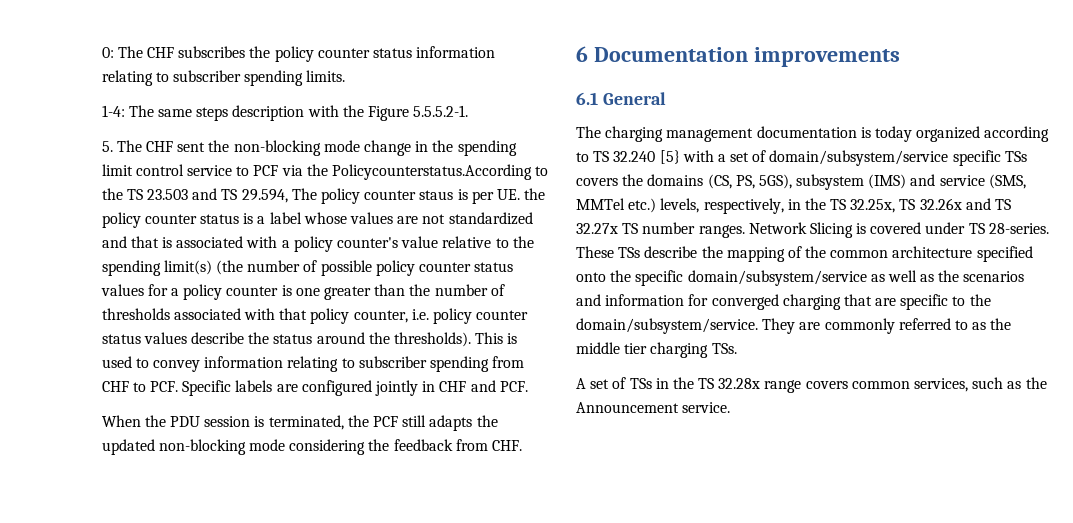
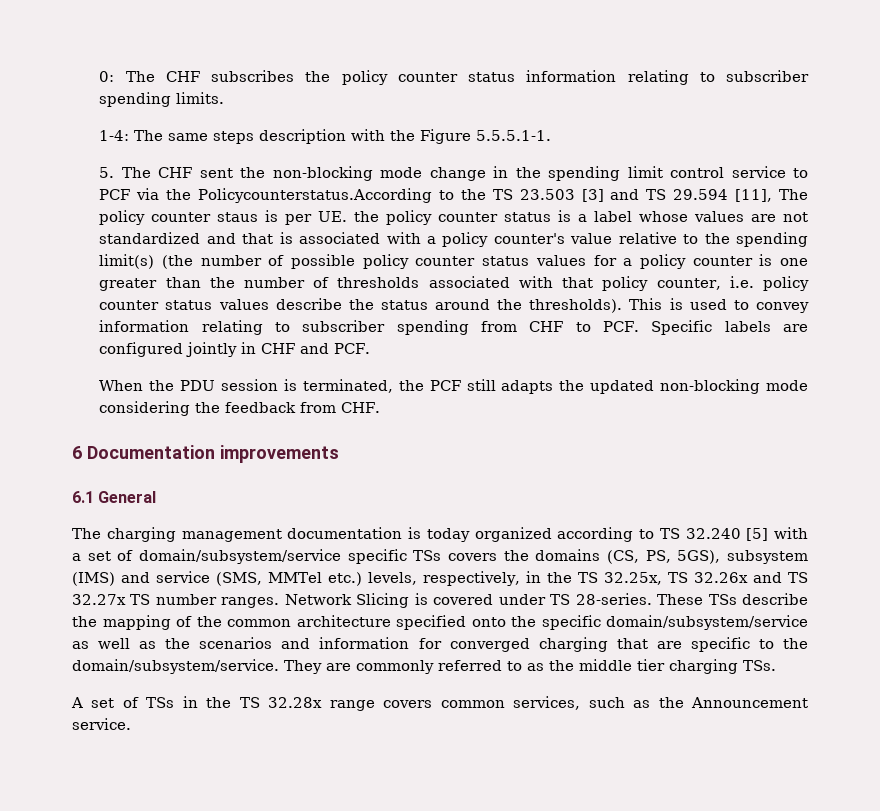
- 1-4: The same steps description with the Figure 5.5.5.2-1.
+ 1-4: The same steps description with the Figure 5.5.5.1-1.
- 5. The CHF sent the non-blocking mode change in the spending limit control service to PCF via the Policycounterstatus.According to the TS 23.503 and TS 29.594, The policy counter staus is per UE. the policy counter status is a label whose values are not standardized and that is associated with a policy counter's value relative to the spending limit(s) (the number of possible policy counter status values for a policy counter is one greater than the number of thresholds associated with that policy counter, i.e. policy counter status values describe the status around the thresholds).
+ 5. The CHF sent the non-blocking mode change in the spending limit control service to PCF via the Policycounterstatus.According to the TS 23.503 [3] and TS 29.594 [11], The policy counter staus is per UE. the policy counter status is a label whose values are not standardized and that is associated with a policy counter's value relative to the spending limit(s) (the number of possible policy counter status values for a policy counter is one greater than the number of thresholds associated with that policy counter, i.e. policy counter status values describe the status around the thresholds).
- The charging management documentation is today organized according to TS 32.240 [5} with a set of domain/subsystem/service specific TSs covers the domains (CS, PS, 5GS), subsystem (IMS) and service (SMS, MMTel etc.) levels, respectively, in the TS 32.25x, TS 32.26x and TS 32.27x TS number ranges.
+ The charging management documentation is today organized according to TS 32.240 [5] with a set of domain/subsystem/service specific TSs covers the domains (CS, PS, 5GS), subsystem (IMS) and service (SMS, MMTel etc.) levels, respectively, in the TS 32.25x, TS 32.26x and TS 32.27x TS number ranges.

